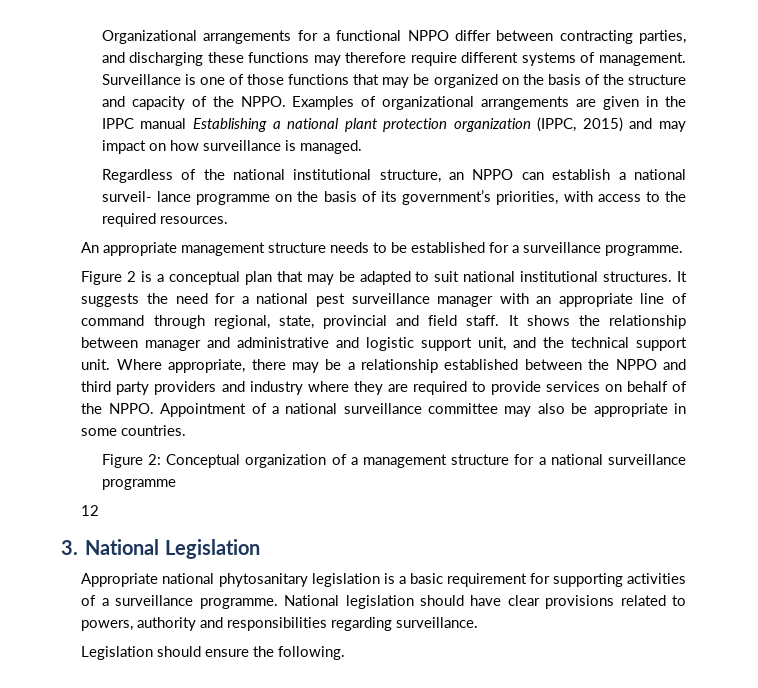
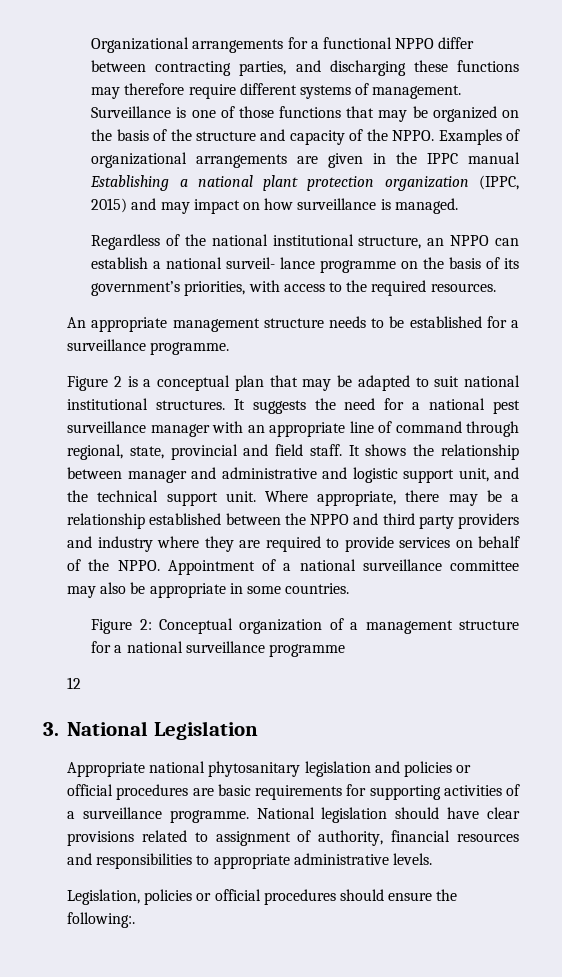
- Appropriate national phytosanitary legislation is a basic requirement for supporting activities of a surveillance programme.
+ Appropriate national phytosanitary legislation and policies or official procedures are basic requirements for supporting activities of a surveillance programme.
- National legislation should have clear provisions related to powers, authority and responsibilities regarding surveillance.
- Legislation should ensure the following.
+ National legislation should have clear provisions related to assignment of authority, financial resources and responsibilities to appropriate administrative levels.
+ Legislation, policies or official procedures should ensure the following:.

